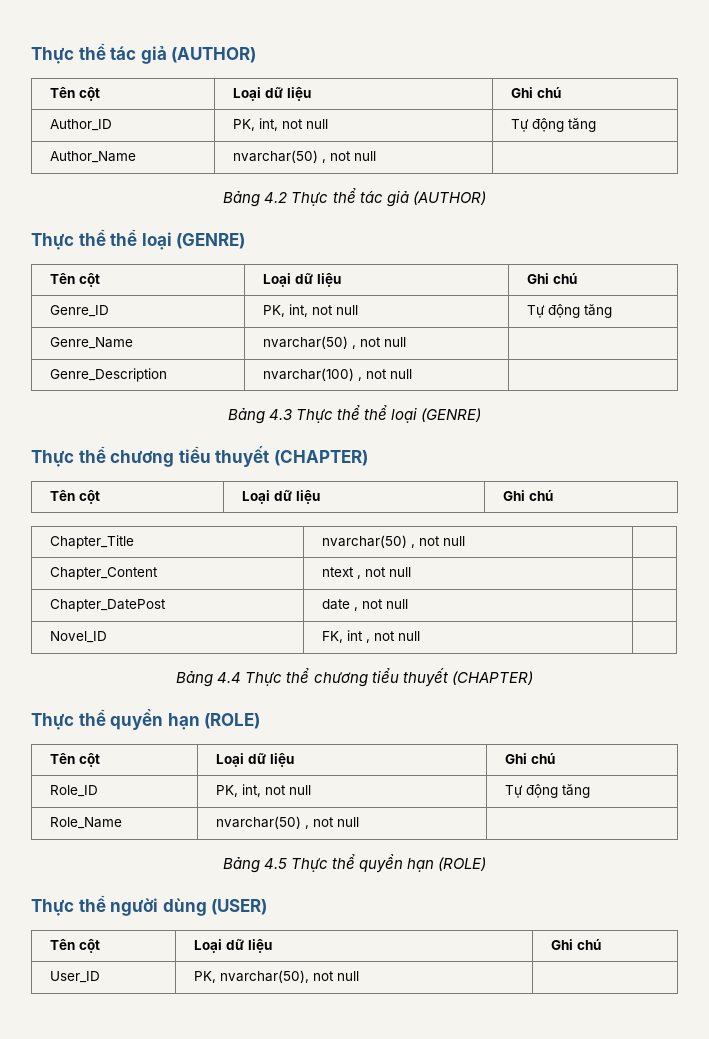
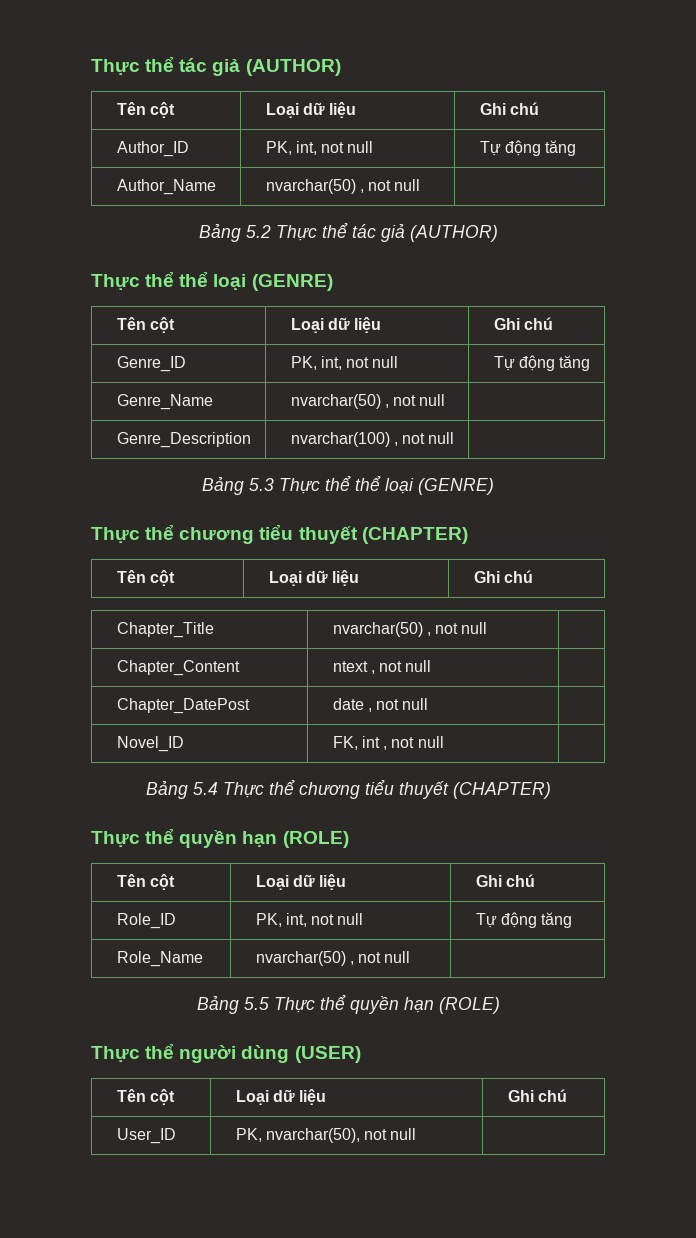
- Bảng 4.2 Thực thể tác giả (AUTHOR)
+ Bảng 5.2 Thực thể tác giả (AUTHOR)
- Bảng 4.3 Thực thể thể loại (GENRE)
+ Bảng 5.3 Thực thể thể loại (GENRE)
- Bảng 4.4 Thực thể chương tiểu thuyết (CHAPTER)
+ Bảng 5.4 Thực thể chương tiểu thuyết (CHAPTER)
- Bảng 4.5 Thực thể quyền hạn (ROLE)
+ Bảng 5.5 Thực thể quyền hạn (ROLE)

